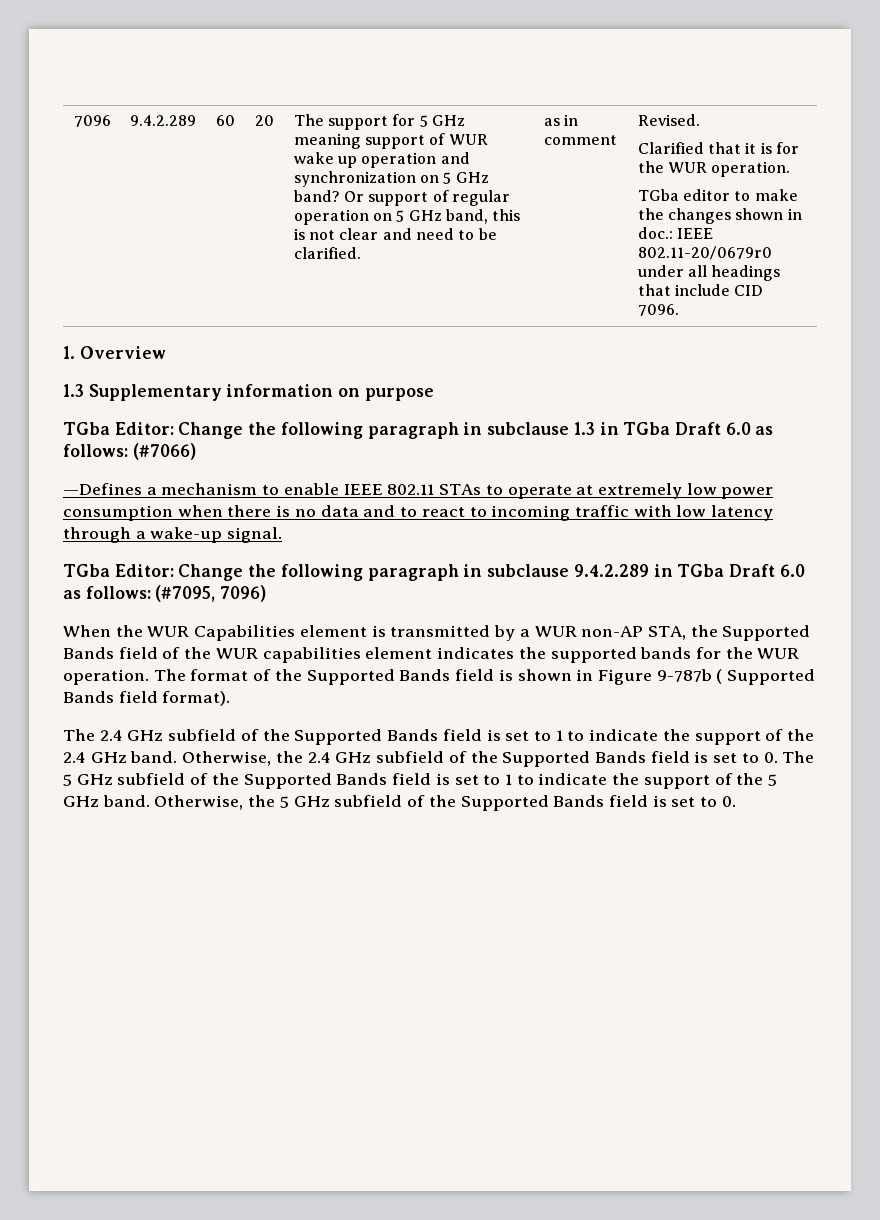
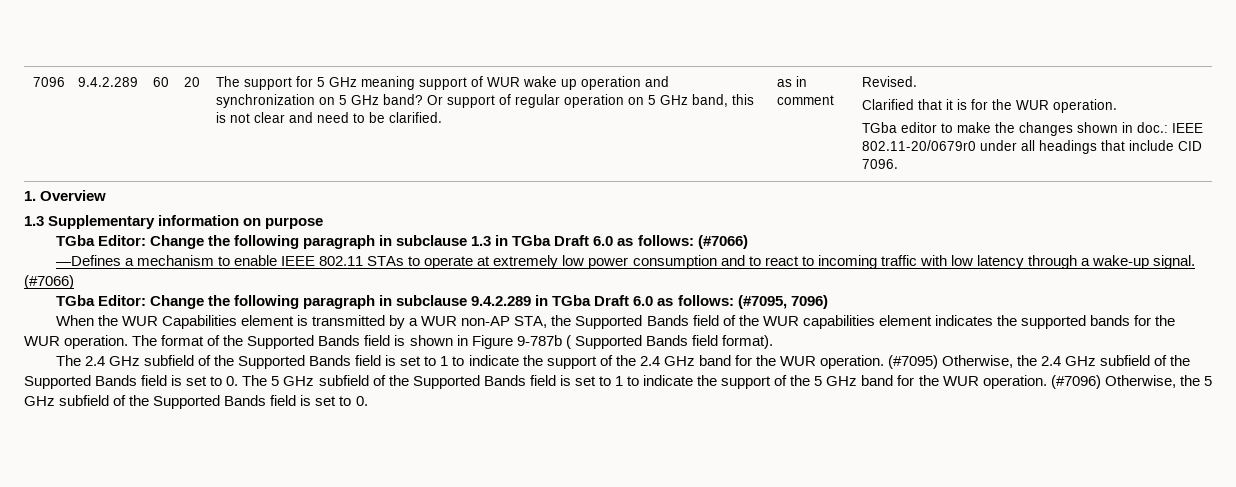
- —Defines a mechanism to enable IEEE 802.11 STAs to operate at extremely low power consumption when there is no data and to react to incoming traffic with low latency through a wake-up signal.
+ —Defines a mechanism to enable IEEE 802.11 STAs to operate at extremely low power consumption and to react to incoming traffic with low latency through a wake-up signal. (#7066)
- The 2.4 GHz subfield of the Supported Bands field is set to 1 to indicate the support of the 2.4 GHz band. Otherwise, the 2.4 GHz subfield of the Supported Bands field is set to 0. The 5 GHz subfield of the Supported Bands field is set to 1 to indicate the support of the 5 GHz band. Otherwise, the 5 GHz subfield of the Supported Bands field is set to 0.
+ The 2.4 GHz subfield of the Supported Bands field is set to 1 to indicate the support of the 2.4 GHz band for the WUR operation. (#7095) Otherwise, the 2.4 GHz subfield of the Supported Bands field is set to 0. The 5 GHz subfield of the Supported Bands field is set to 1 to indicate the support of the 5 GHz band for the WUR operation. (#7096) Otherwise, the 5 GHz subfield of the Supported Bands field is set to 0.

